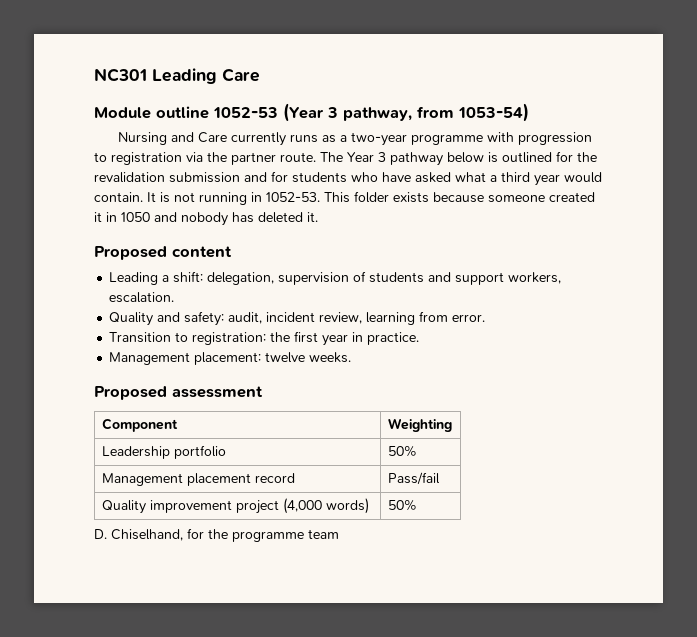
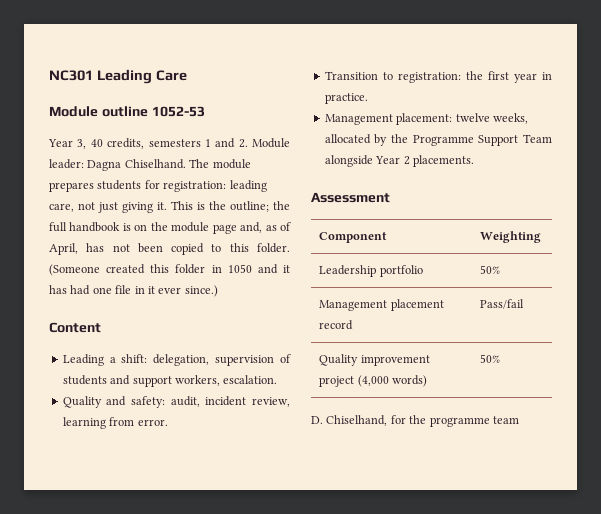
- Module outline 1052-53 (Year 3 pathway, from 1053-54)
- Nursing and Care currently runs as a two-year programme with progression to registration via the partner route. The Year 3 pathway below is outlined for the revalidation submission and for students who have asked what a third year would contain. It is not running in 1052-53. This folder exists because someone created it in 1050 and nobody has deleted it.
- Proposed content
+ Module outline 1052-53
+ Year 3, 40 credits, semesters 1 and 2. Module leader: Dagna Chiselhand. The module prepares students for registration: leading care, not just giving it. This is the outline; the full handbook is on the module page and, as of April, has not been copied to this folder. (Someone created this folder in 1050 and it has had one file in it ever since.)
+ Content
- Management placement: twelve weeks.
- Proposed assessment
+ Management placement: twelve weeks, allocated by the Programme Support Team alongside Year 2 placements.
+ Assessment

